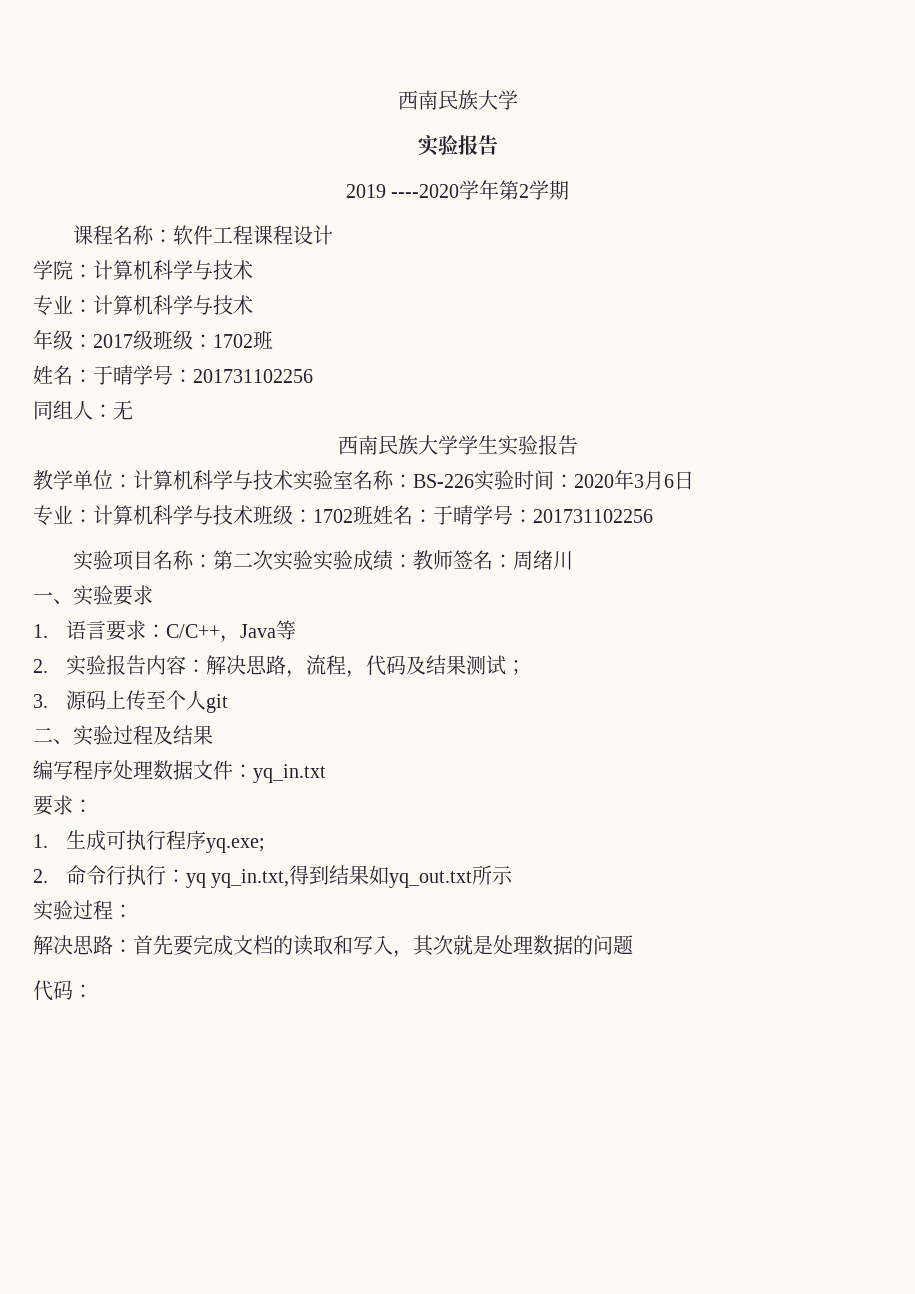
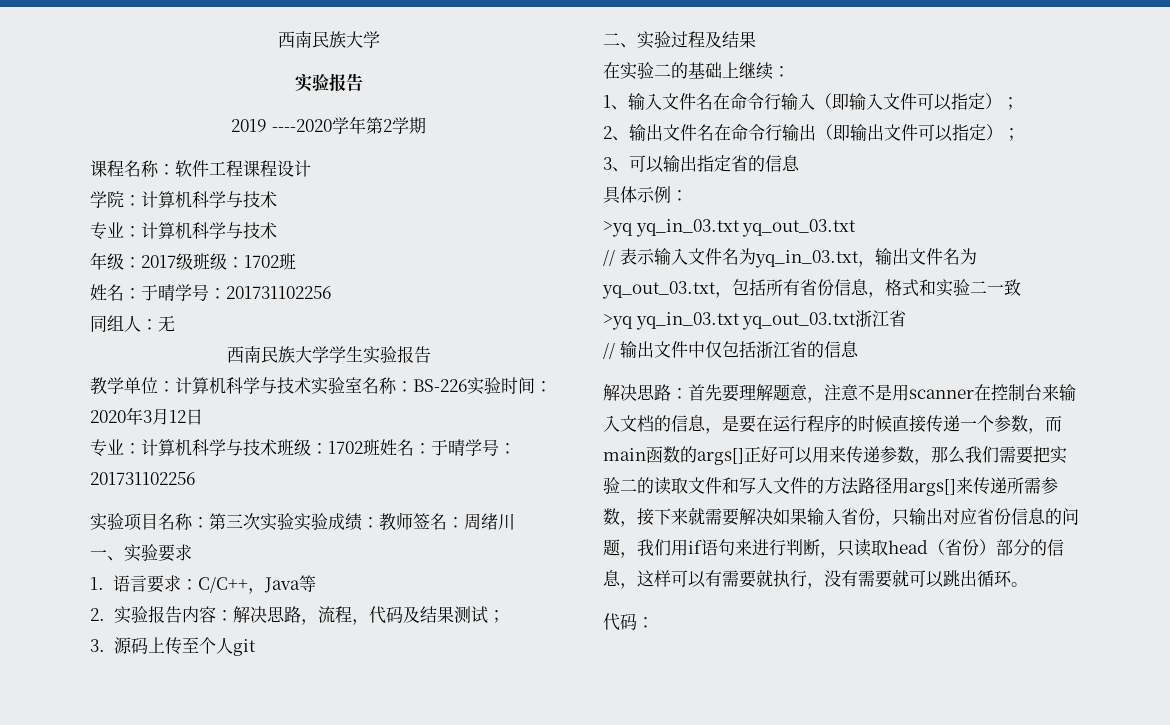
- 教学单位：计算机科学与技术实验室名称：BS-226实验时间：2020年3月6日
+ 教学单位：计算机科学与技术实验室名称：BS-226实验时间：2020年3月12日
- 实验项目名称：第二次实验实验成绩：教师签名：周绪川
+ 实验项目名称：第三次实验实验成绩：教师签名：周绪川
- 编写程序处理数据文件：yq_in.txt
- 要求：
- 1.生成可执行程序yq.exe;
- 2.命令行执行：yq yq_in.txt,得到结果如yq_out.txt所示
- 实验过程：
- 解决思路：首先要完成文档的读取和写入，其次就是处理数据的问题
+ 在实验二的基础上继续：
+ 1、输入文件名在命令行输入（即输入文件可以指定）；
+ 2、输出文件名在命令行输出（即输出文件可以指定）；
+ 3、可以输出指定省的信息
+ 具体示例：
+ >yq yq_in_03.txt yq_out_03.txt
+ // 表示输入文件名为yq_in_03.txt，输出文件名为yq_out_03.txt，包括所有省份信息，格式和实验二一致
+ >yq yq_in_03.txt yq_out_03.txt浙江省
+ // 输出文件中仅包括浙江省的信息
+ 解决思路：首先要理解题意，注意不是用scanner在控制台来输入文档的信息，是要在运行程序的时候直接传递一个参数，而main函数的args[]正好可以用来传递参数，那么我们需要把实验二的读取文件和写入文件的方法路径用args[]来传递所需参数，接下来就需要解决如果输入省份，只输出对应省份信息的问题，我们用if语句来进行判断，只读取head（省份）部分的信息，这样可以有需要就执行，没有需要就可以跳出循环。

